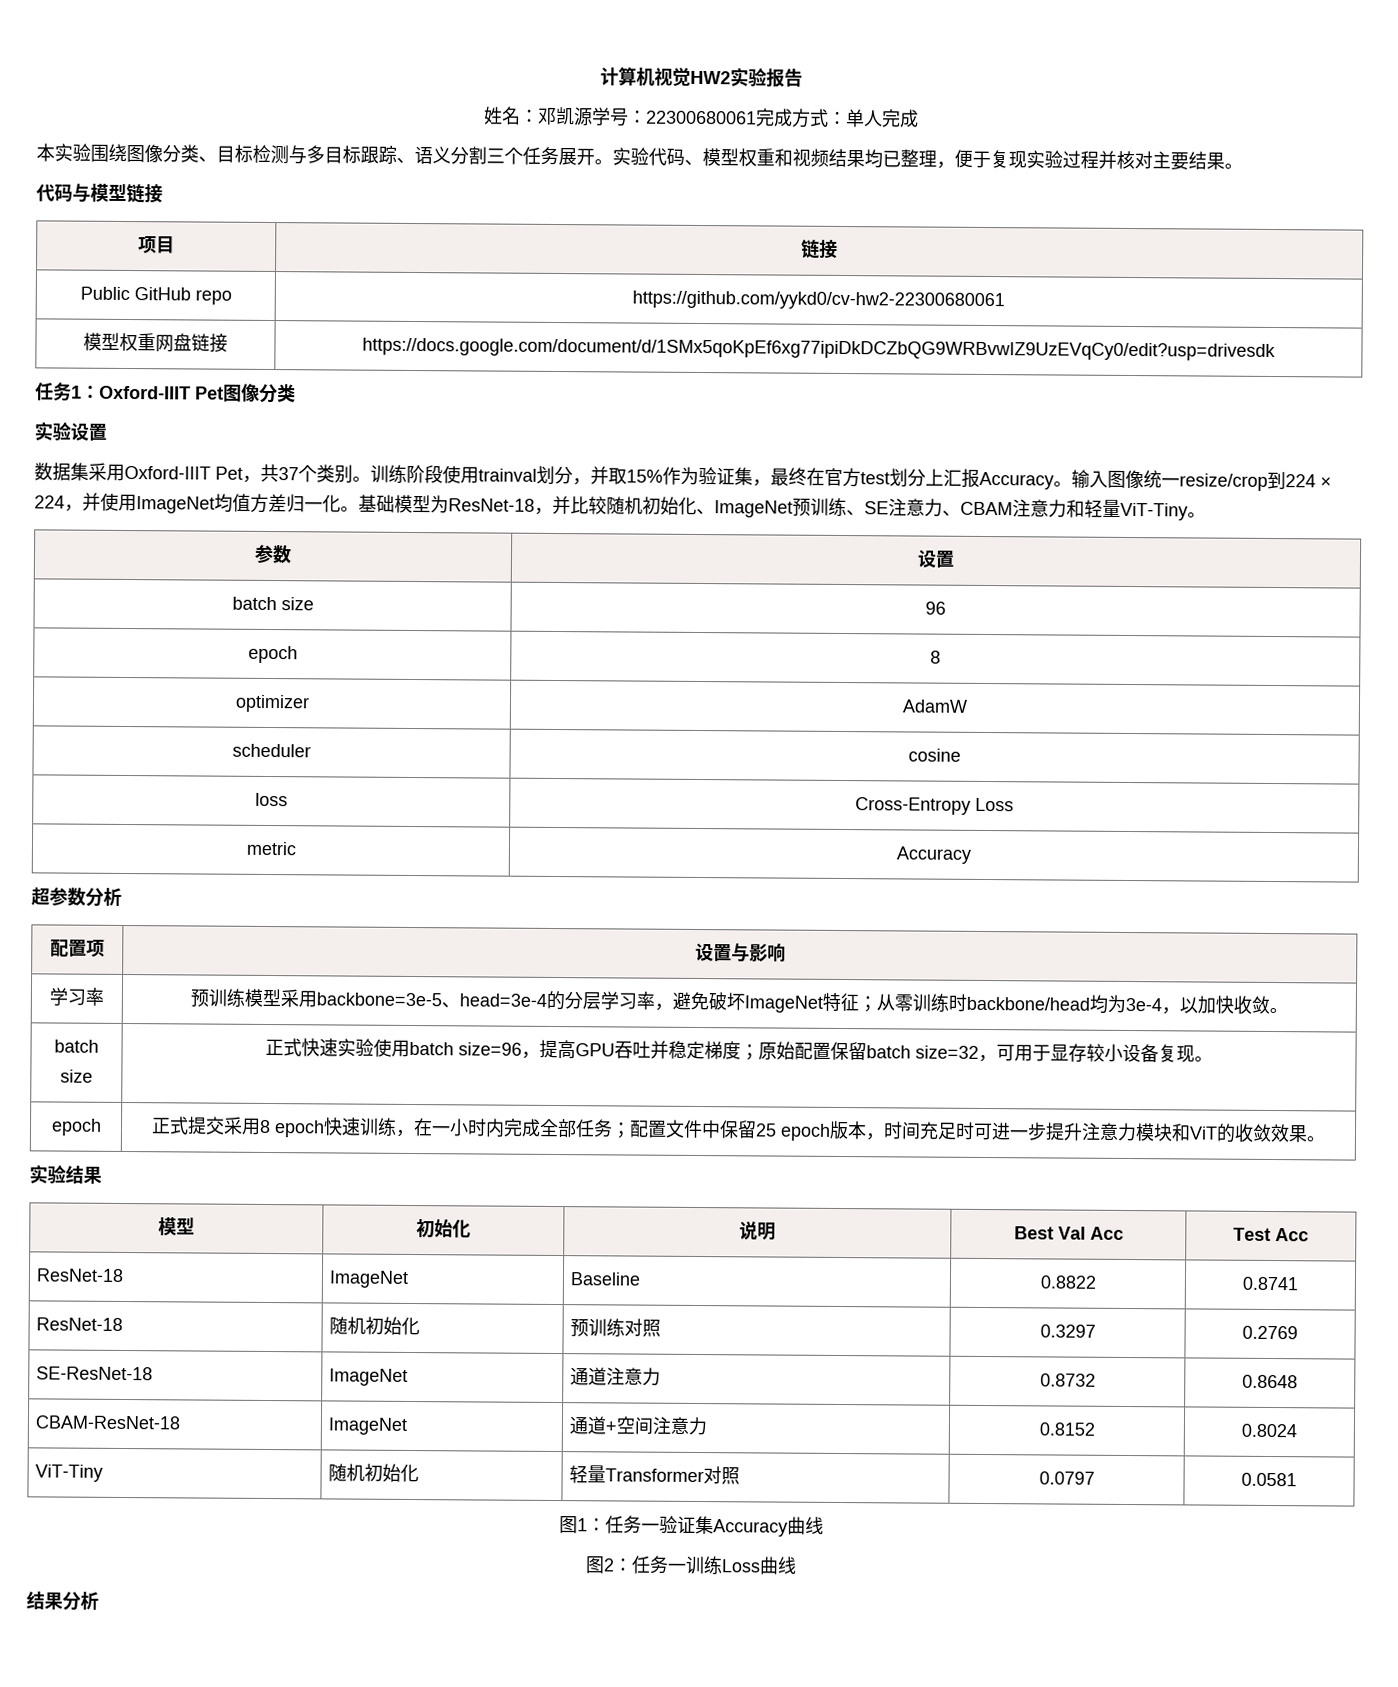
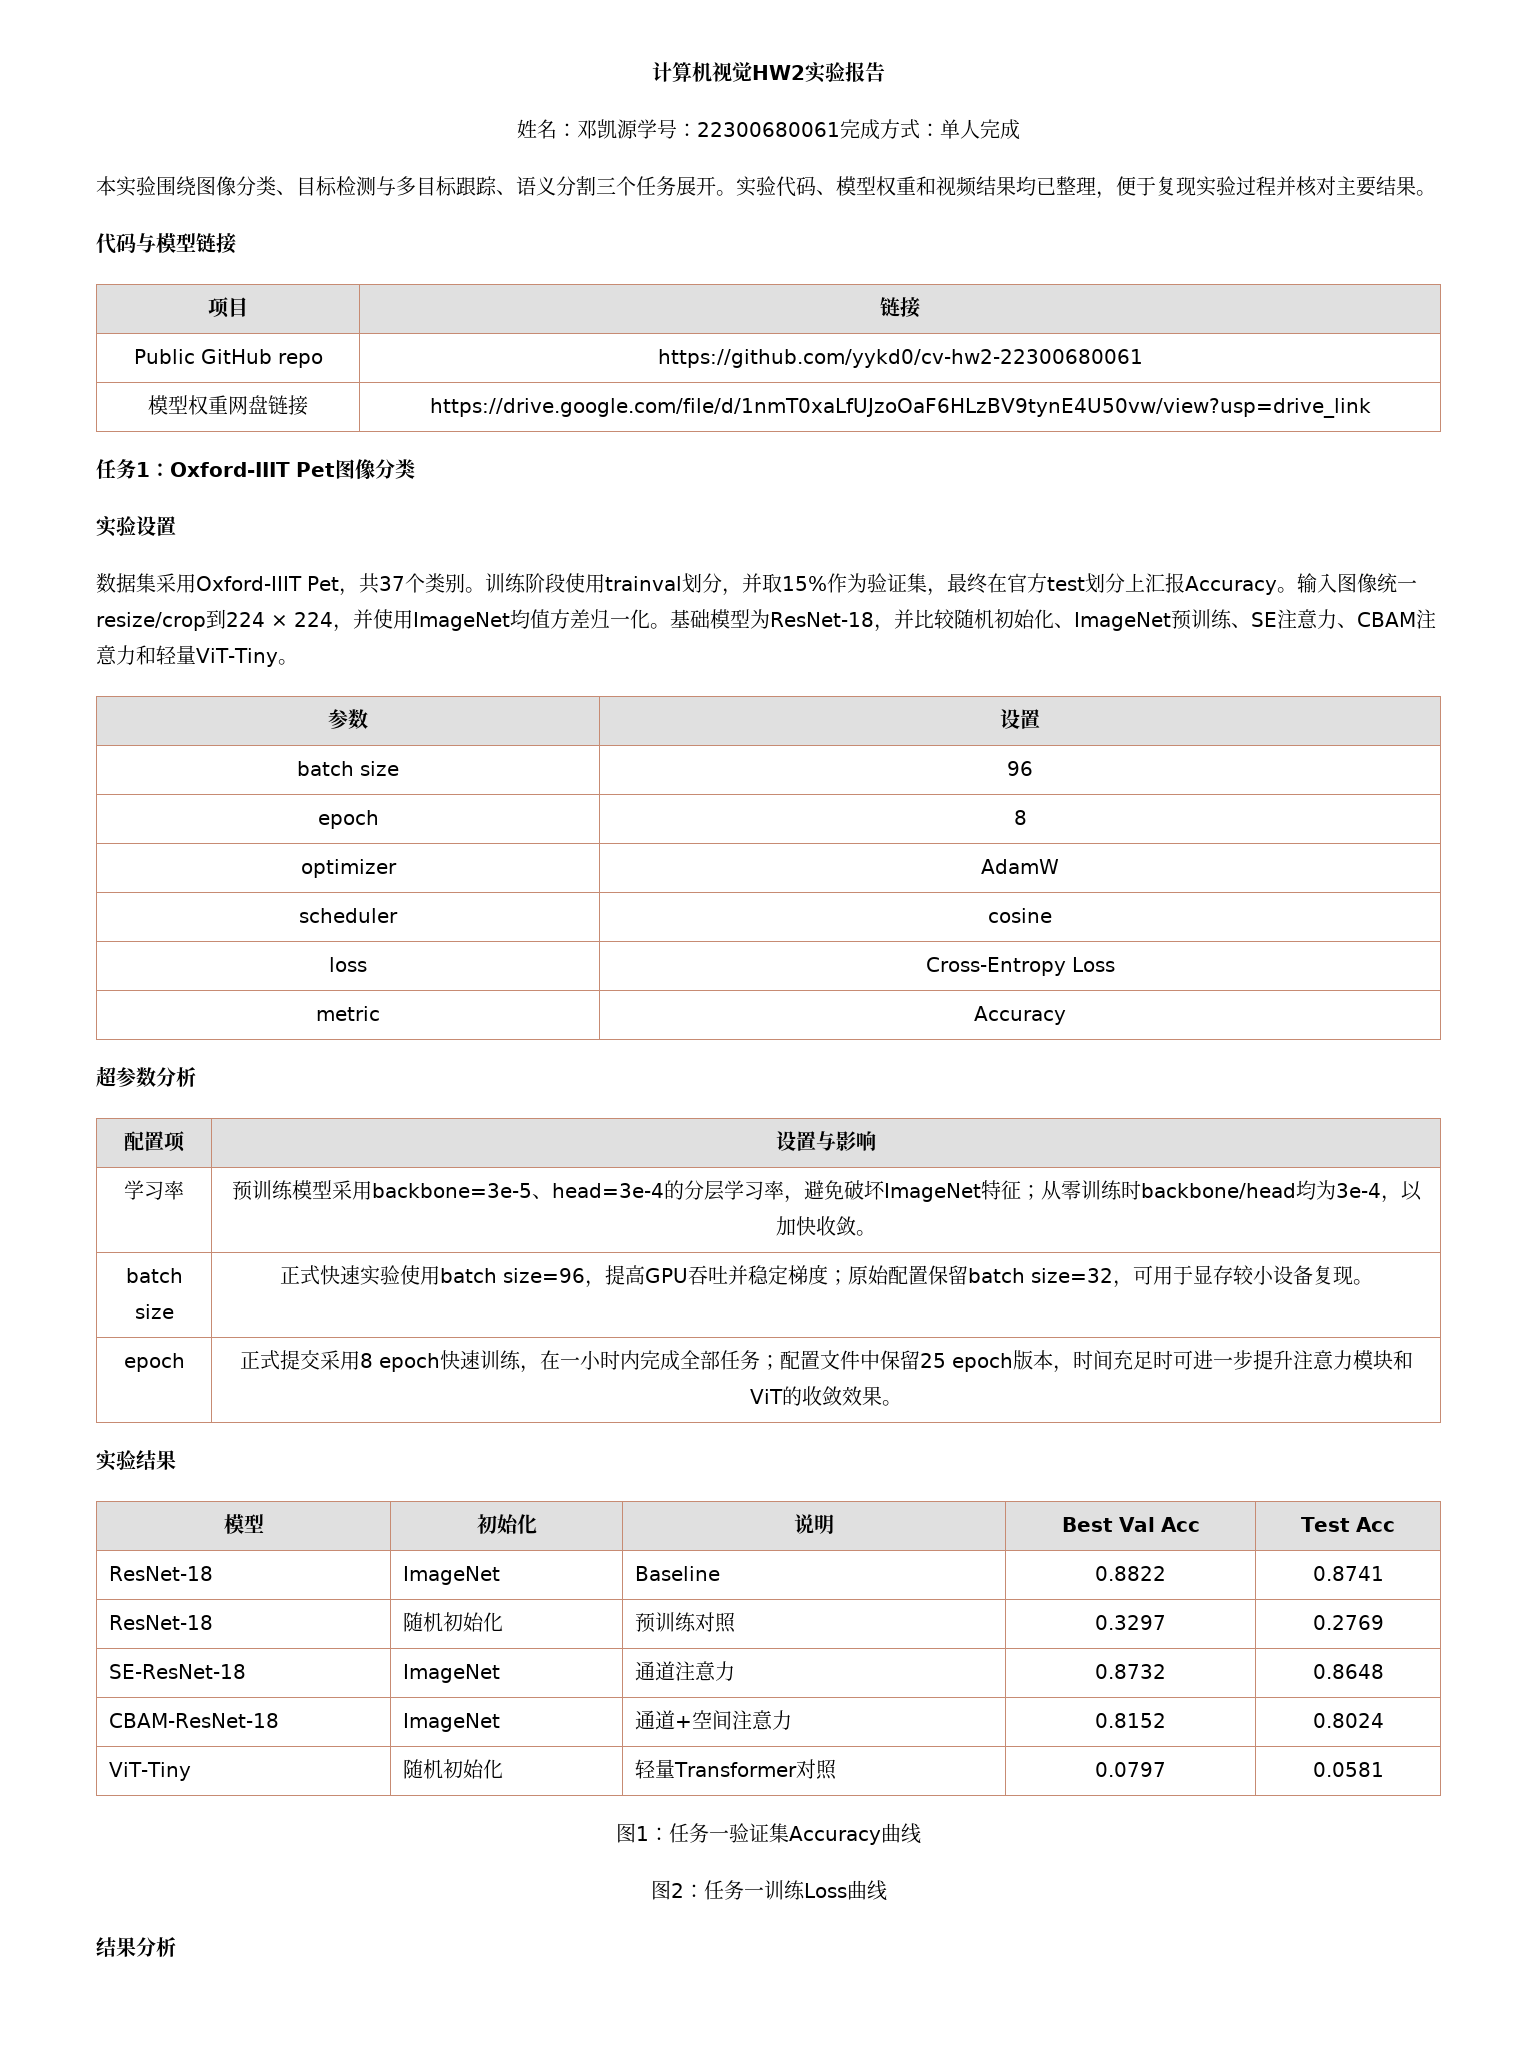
- 模型权重网盘链接 | https://docs.google.com/document/d/1SMx5qoKpEf6xg77ipiDkDCZbQG9WRBvwIZ9UzEVqCy0/edit?usp=drivesdk
+ 模型权重网盘链接 | https://drive.google.com/file/d/1nmT0xaLfUJzoOaF6HLzBV9tynE4U50vw/view?usp=drive_link

